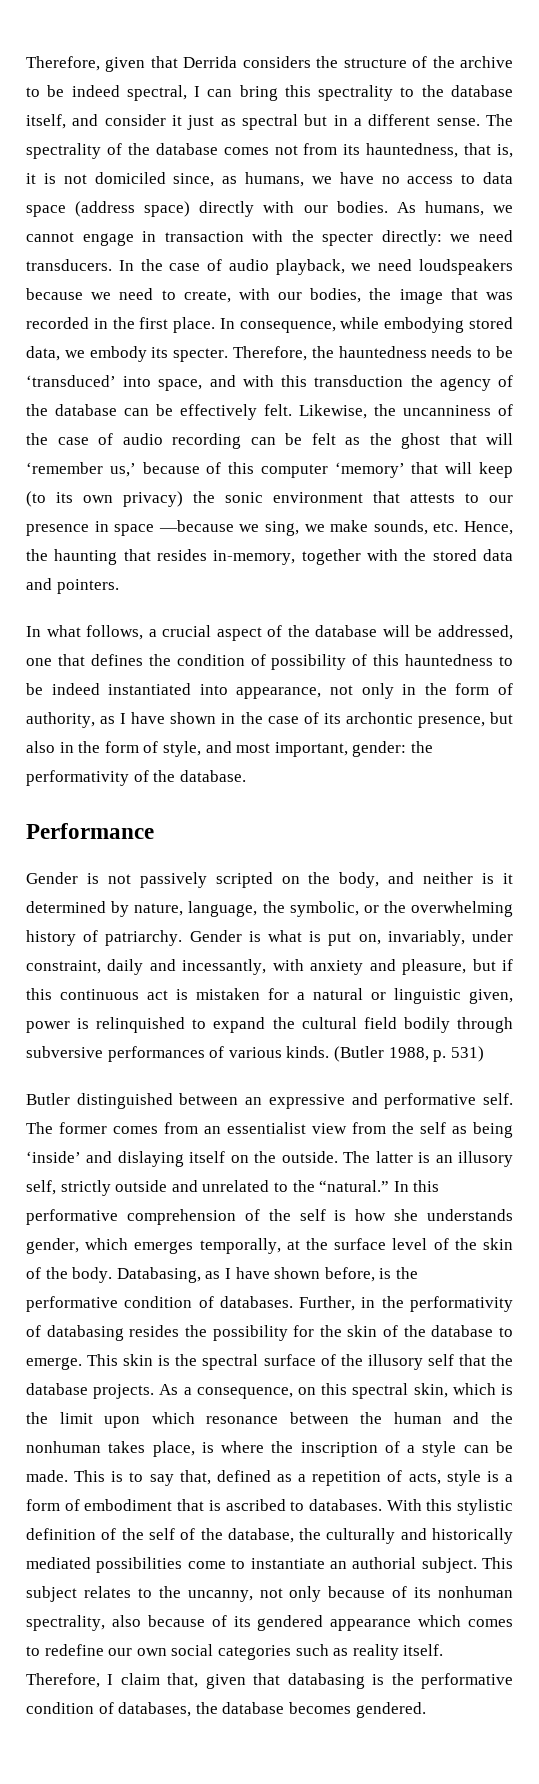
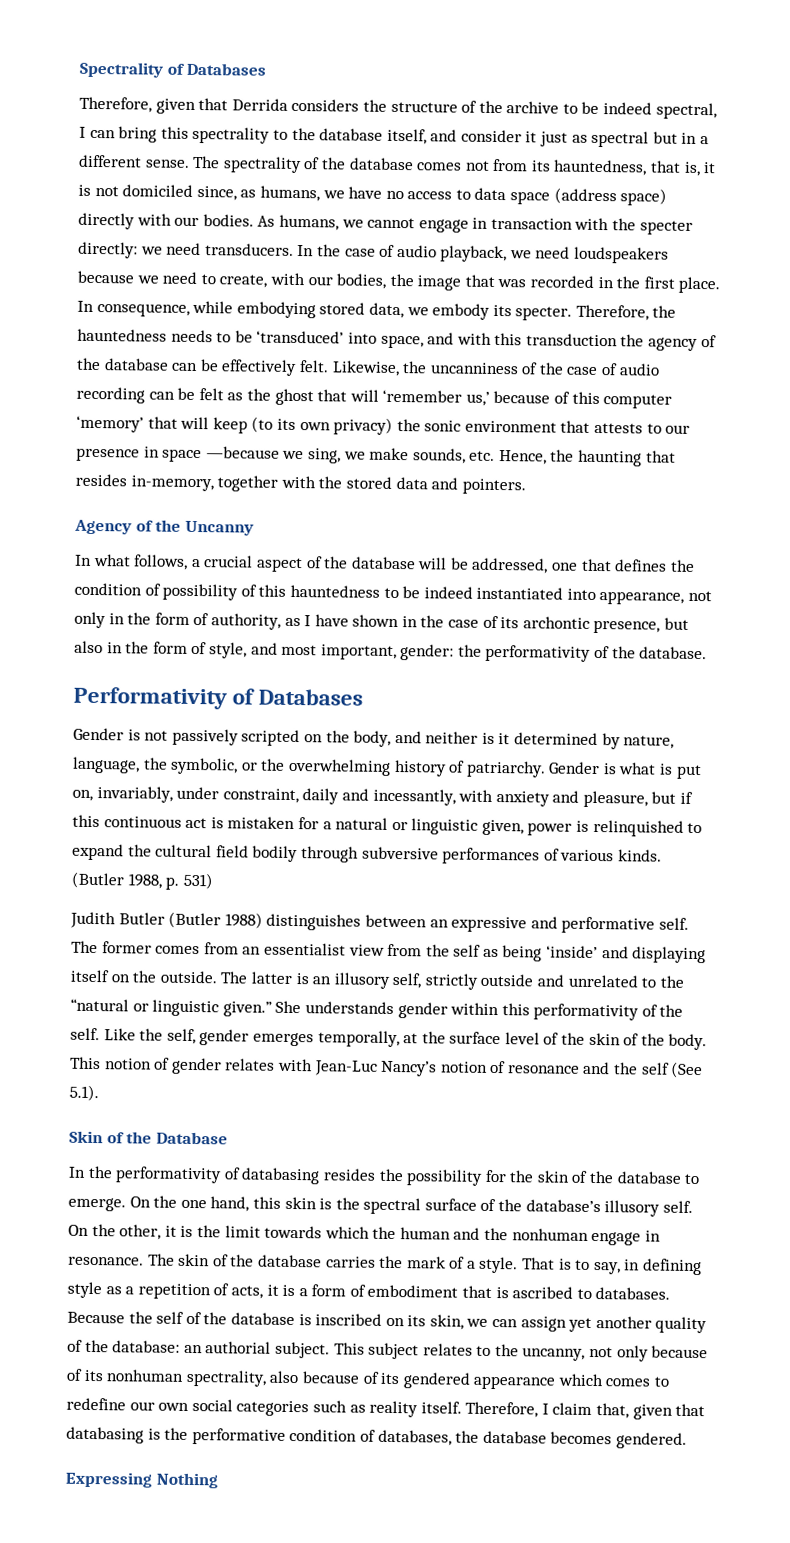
+ Spectrality of Databases
+ Agency of the Uncanny
- Performance
+ Performativity of Databases
- Butler distinguished between an expressive and performative self.
+ Judith Butler (Butler 1988) distinguishes between an expressive and performative self.
- The former comes from an essentialist view from the self as being ‘inside’ and dislaying itself on the outside.
+ The former comes from an essentialist view from the self as being ‘inside’ and displaying itself on the outside.
- The latter is an illusory self, strictly outside and unrelated to the “natural.” In this performative comprehension of the self is how she understands gender, which emerges temporally, at the surface level of the skin of the body.
+ The latter is an illusory self, strictly outside and unrelated to the “natural or linguistic given.” She understands gender within this performativity of the self. Like the self, gender emerges temporally, at the surface level of the skin of the body.
- Databasing, as I have shown before, is the performative condition of databases. Further, in the performativity of databasing resides the possibility for the skin of the database to emerge.
+ This notion of gender relates with Jean-Luc Nancy’s notion of resonance and the self (See 5.1).
+ Skin of the Database
+ In the performativity of databasing resides the possibility for the skin of the database to emerge.
- This skin is the spectral surface of the illusory self that the database projects. As a consequence, on this spectral skin, which is the limit upon which resonance between the human and the nonhuman takes place, is where the inscription of a style can be made. This is to say that, defined as a repetition of acts, style is a form of embodiment that is ascribed to databases.
+ On the one hand, this skin is the spectral surface of the database’s illusory self. On the other, it is the limit towards which the human and the nonhuman engage in resonance. The skin of the database carries the mark of a style. That is to say, in defining style as a repetition of acts, it is a form of embodiment that is ascribed to databases.
- With this stylistic definition of the self of the database, the culturally and historically mediated possibilities come to instantiate an authorial subject.
+ Because the self of the database is inscribed on its skin, we can assign yet another quality of the database: an authorial subject.
+ Expressing Nothing

